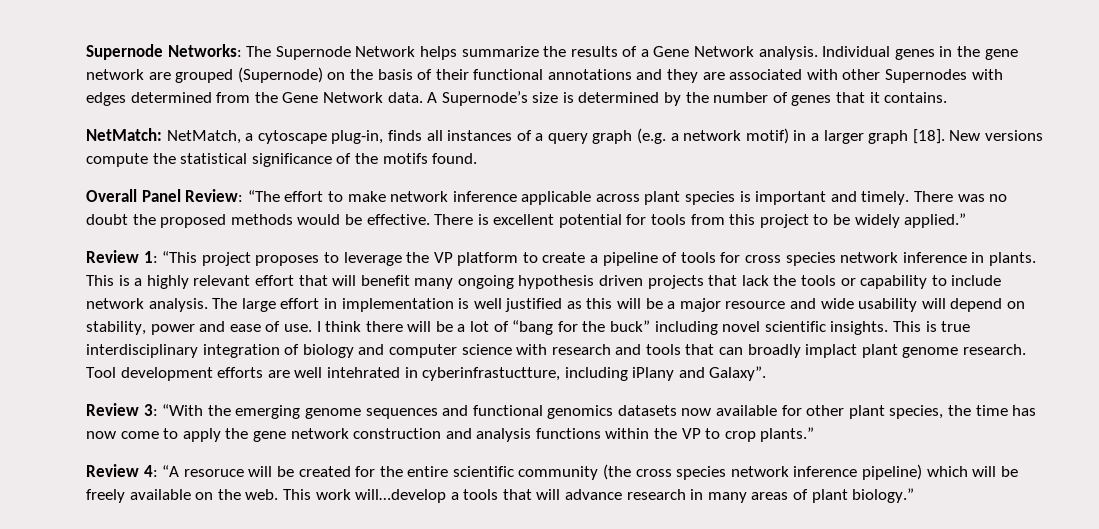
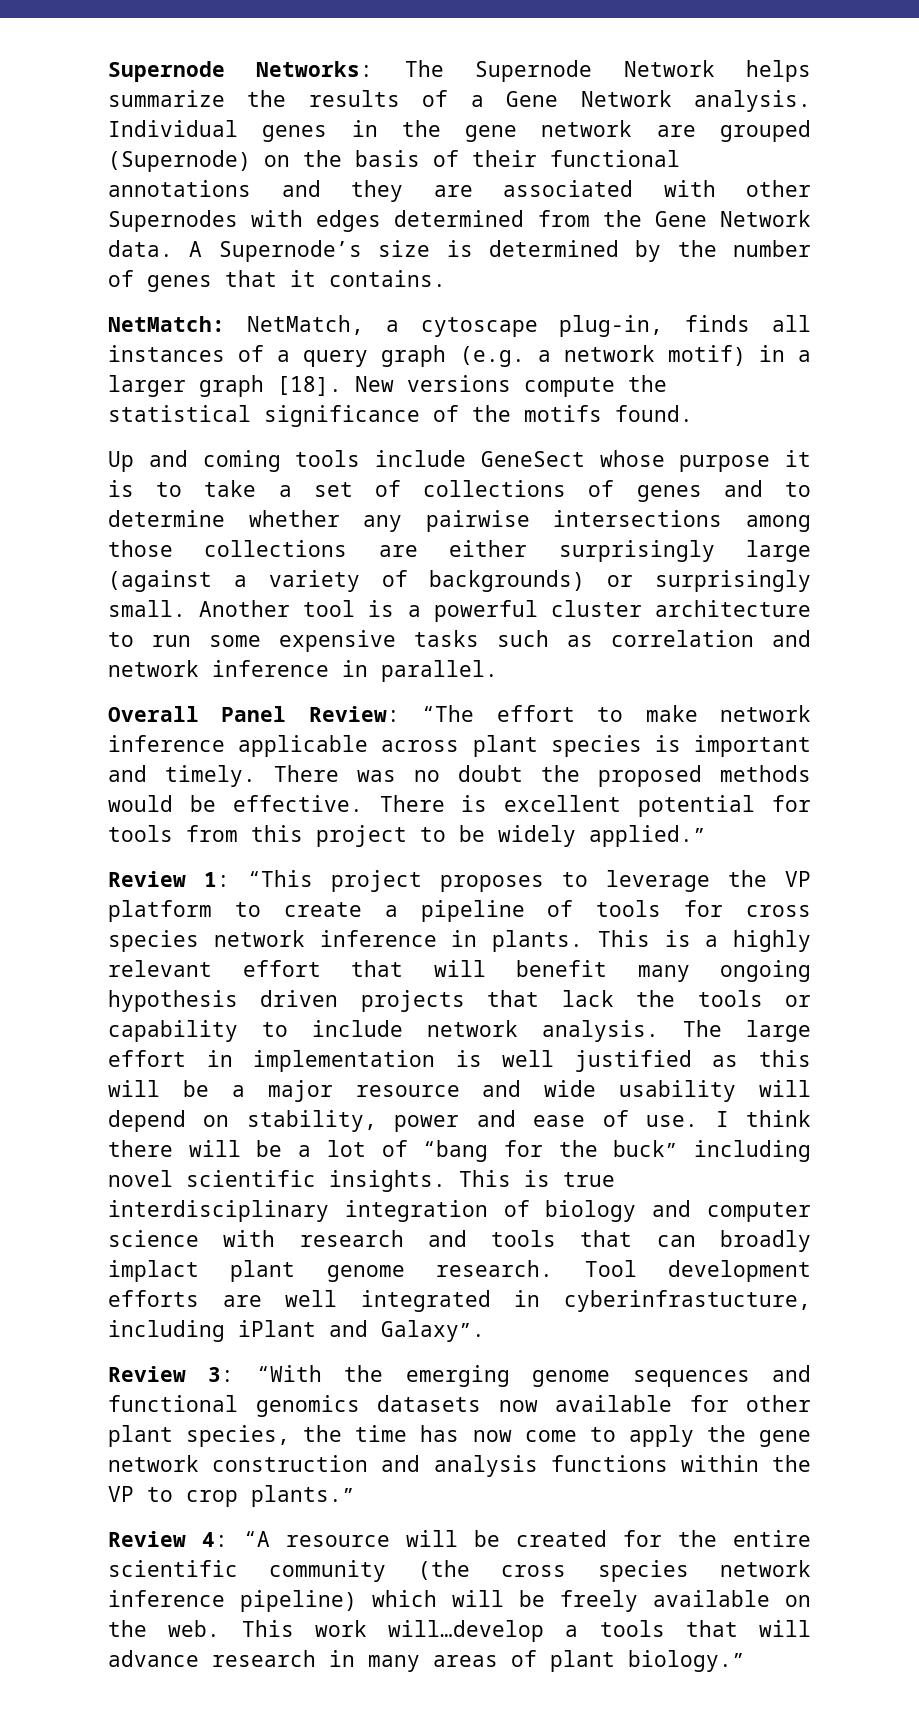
+ Up and coming tools include GeneSect whose purpose it is to take a set of collections of genes and to determine whether any pairwise intersections among those collections are either surprisingly large (against a variety of backgrounds) or surprisingly small. Another tool is a powerful cluster architecture to run some expensive tasks such as correlation and network inference in parallel.
- Tool development efforts are well intehrated in cyberinfrastuctture, including iPlany and Galaxy”.
+ Tool development efforts are well integrated in cyberinfrastucture, including iPlant and Galaxy”.
- Review 4: “A resoruce will be created for the entire scientific community (the cross species network inference pipeline) which will be freely available on the web.
+ Review 4: “A resource will be created for the entire scientific community (the cross species network inference pipeline) which will be freely available on the web.

